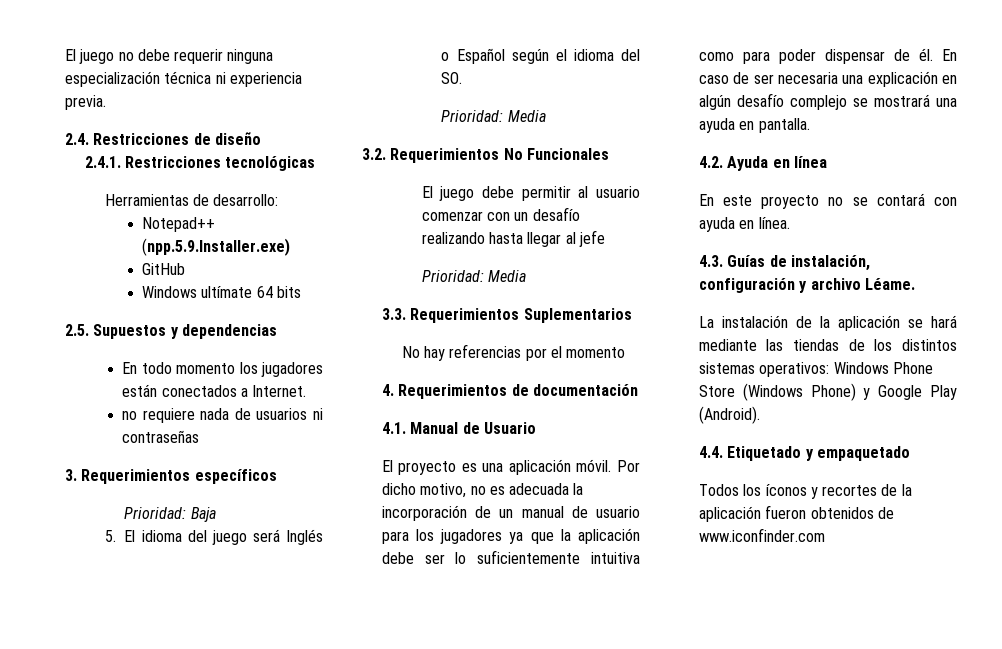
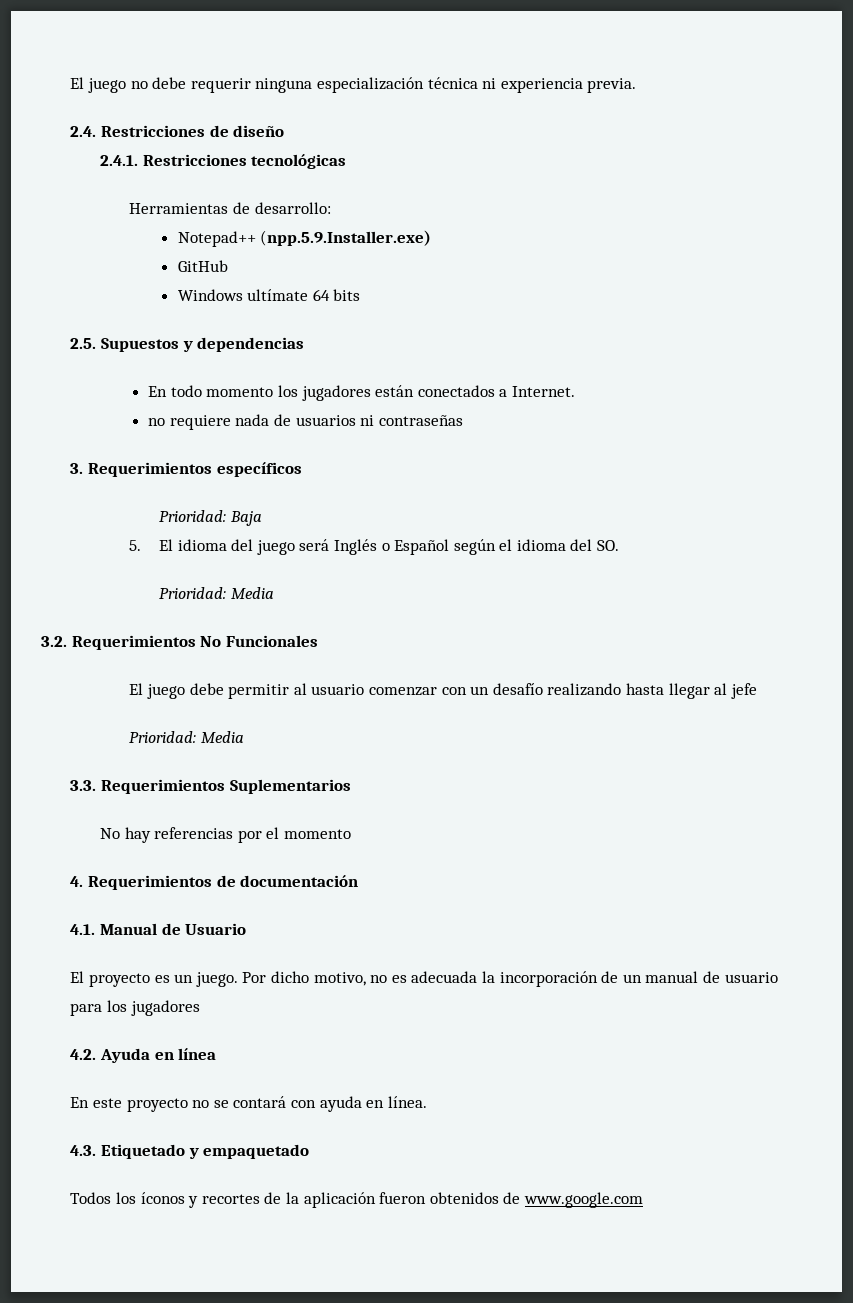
- El proyecto es una aplicación móvil.
+ El proyecto es un juego.
- Por dicho motivo, no es adecuada la incorporación de un manual de usuario para los jugadores ya que la aplicación debe ser lo suficientemente intuitiva como para poder dispensar de él. En caso de ser necesaria una explicación en algún desafío complejo se mostrará una ayuda en pantalla.
+ Por dicho motivo, no es adecuada la incorporación de un manual de usuario para los jugadores
- 4.3. Guías de instalación, configuración y archivo Léame.
- La instalación de la aplicación se hará mediante las tiendas de los distintos sistemas operativos: Windows Phone Store (Windows Phone) y Google Play (Android).
- 4.4. Etiquetado y empaquetado
+ 4.3. Etiquetado y empaquetado
- Todos los íconos y recortes de la aplicación fueron obtenidos de www.iconfinder.com
+ Todos los íconos y recortes de la aplicación fueron obtenidos de www.google.com

